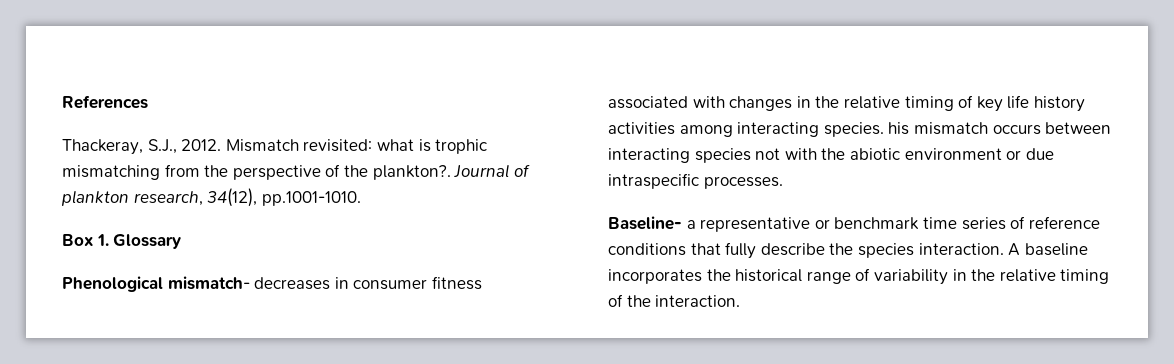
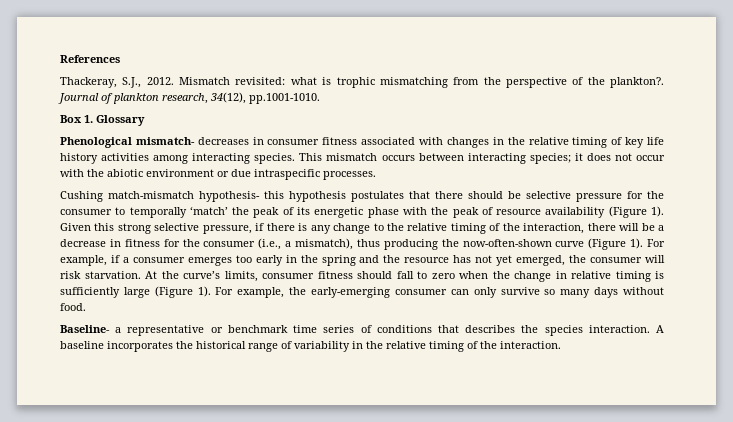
- Phenological mismatch- decreases in consumer fitness associated with changes in the relative timing of key life history activities among interacting species. his mismatch occurs between interacting species not with the abiotic environment or due intraspecific processes.
+ Phenological mismatch- decreases in consumer fitness associated with changes in the relative timing of key life history activities among interacting species. This mismatch occurs between interacting species; it does not occur with the abiotic environment or due intraspecific processes.
+ Cushing match-mismatch hypothesis- this hypothesis postulates that there should be selective pressure for the consumer to temporally ‘match’ the peak of its energetic phase with the peak of resource availability (Figure 1). Given this strong selective pressure, if there is any change to the relative timing of the interaction, there will be a decrease in fitness for the consumer (i.e., a mismatch), thus producing the now-often-shown curve (Figure 1). For example, if a consumer emerges too early in the spring and the resource has not yet emerged, the consumer will risk starvation. At the curve’s limits, consumer fitness should fall to zero when the change in relative timing is sufficiently large (Figure 1). For example, the early-emerging consumer can only survive so many days without food.
- Baseline- a representative or benchmark time series of reference conditions that fully describe the species interaction.
+ Baseline- a representative or benchmark time series of conditions that describes the species interaction.

